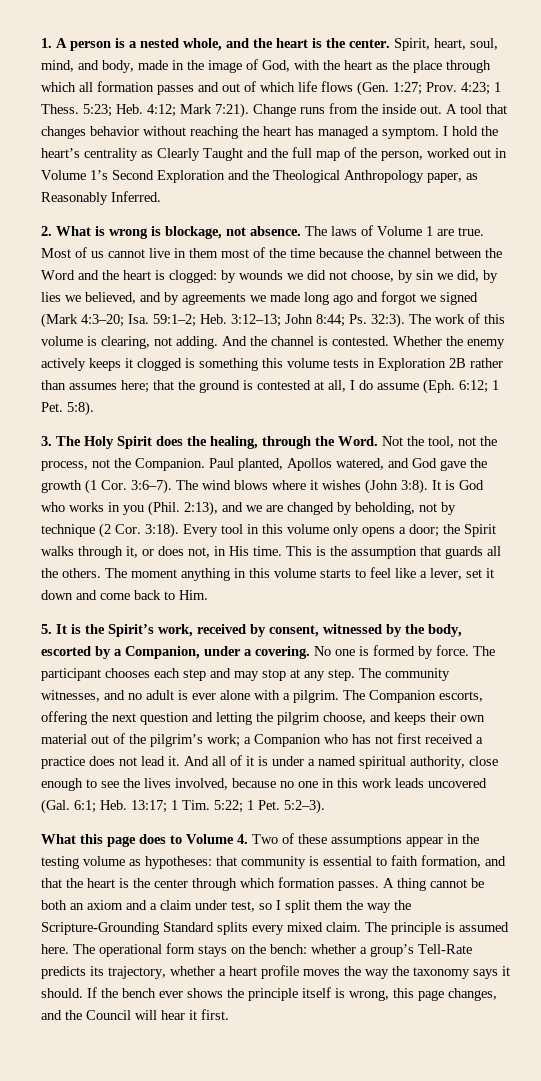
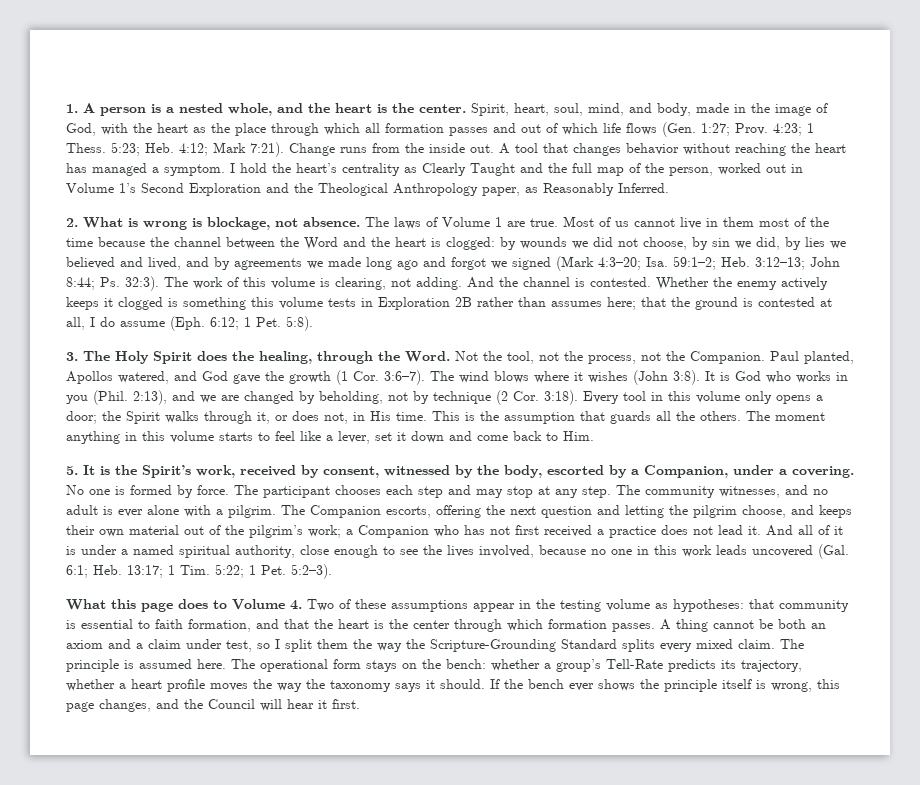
- Most of us cannot live in them most of the time because the channel between the Word and the heart is clogged: by wounds we did not choose, by sin we did, by lies we believed, and by agreements we made long ago and forgot we signed (Mark 4:3–20; Isa. 59:1–2; Heb. 3:12–13; John 8:44; Ps. 32:3).
+ Most of us cannot live in them most of the time because the channel between the Word and the heart is clogged: by wounds we did not choose, by sin we did, by lies we believed and lived, and by agreements we made long ago and forgot we signed (Mark 4:3–20; Isa. 59:1–2; Heb. 3:12–13; John 8:44; Ps. 32:3).

